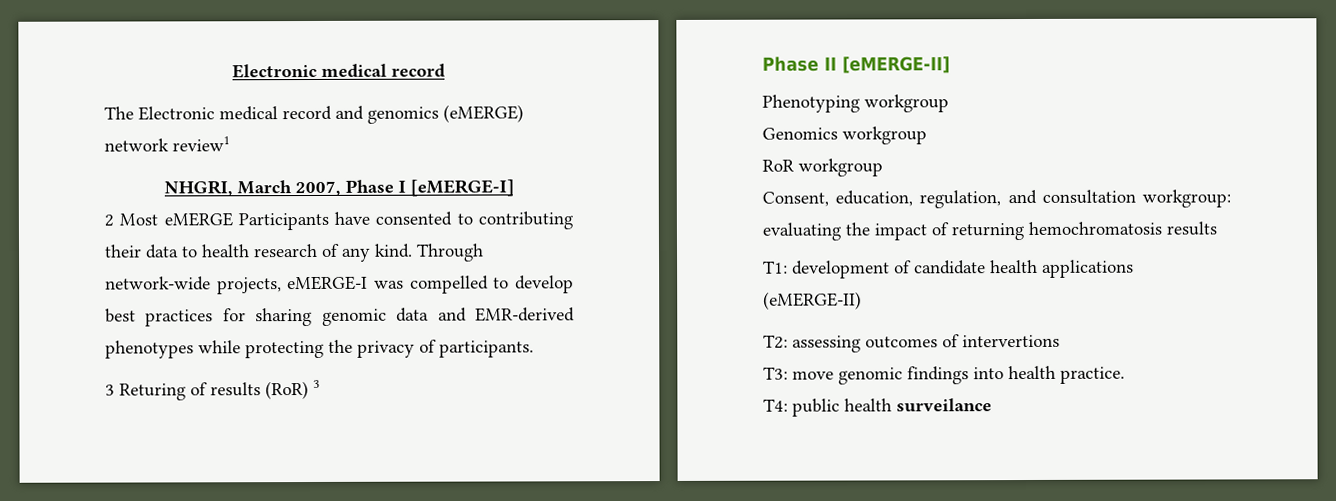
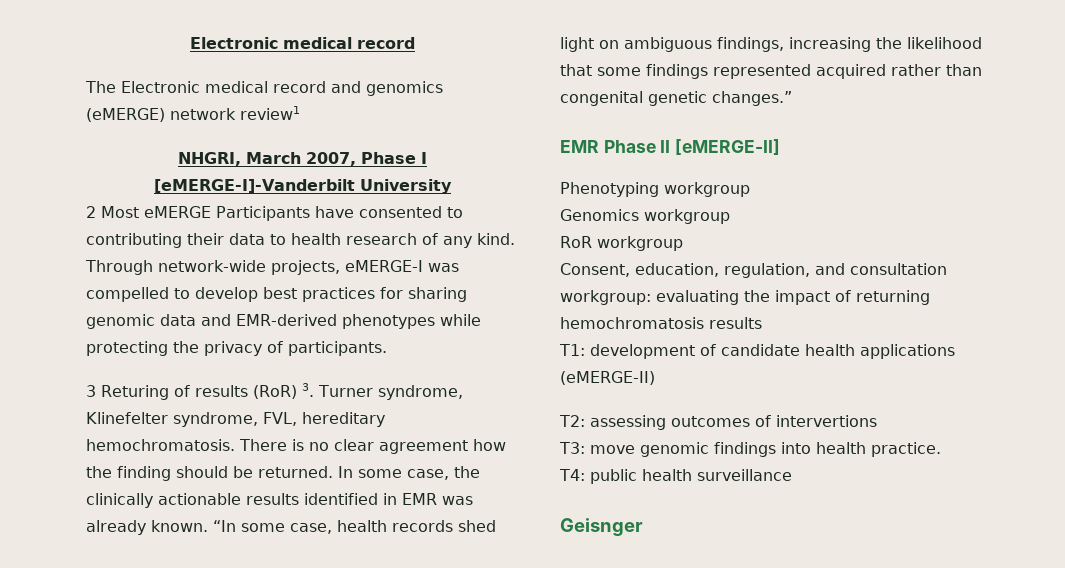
- NHGRI, March 2007, Phase I [eMERGE-I]
+ NHGRI, March 2007, Phase I [eMERGE-I]-Vanderbilt University
- 3 Returing of results (RoR) 3
- Phase II [eMERGE-II]
+ 3 Returing of results (RoR) 3. Turner syndrome, Klinefelter syndrome, FVL, hereditary hemochromatosis. There is no clear agreement how the finding should be returned. In some case, the clinically actionable results identified in EMR was already known. “In some case, health records shed light on ambiguous findings, increasing the likelihood that some findings represented acquired rather than congenital genetic changes.”
+ EMR Phase II [eMERGE-II]
- T4: public health surveilance
+ T4: public health surveillance
+ Geisnger

